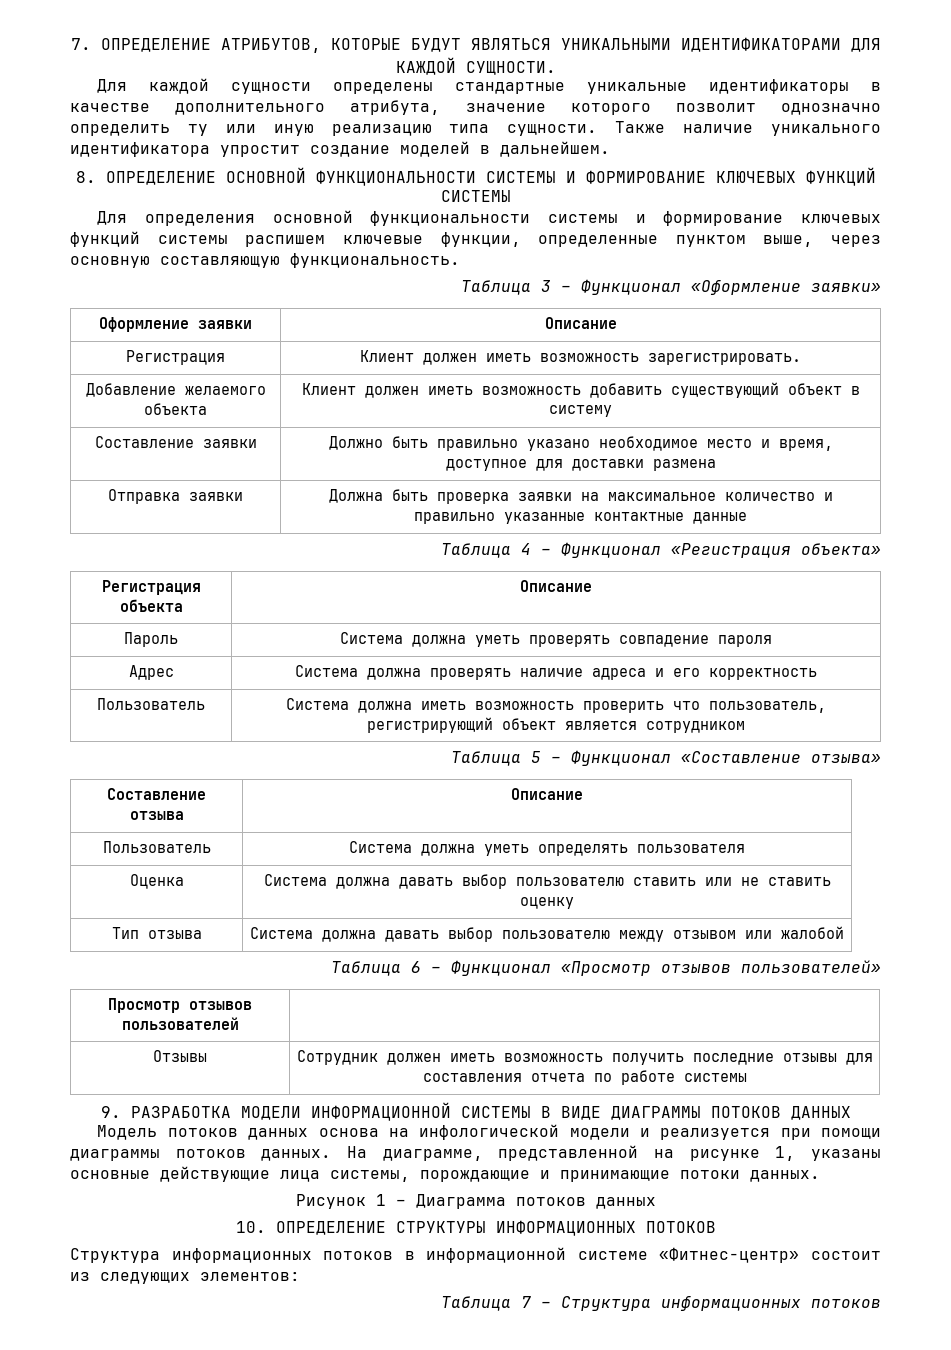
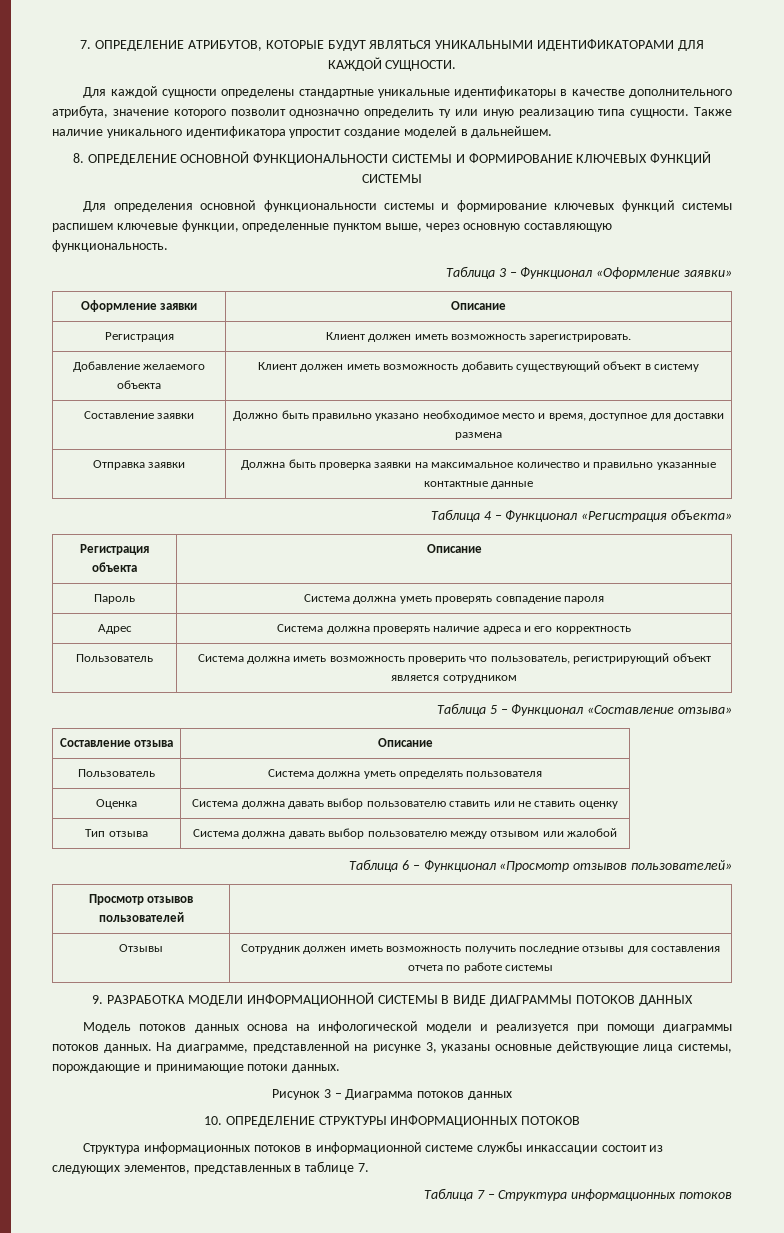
- На диаграмме, представленной на рисунке 1, указаны основные действующие лица системы, порождающие и принимающие потоки данных.
+ На диаграмме, представленной на рисунке 3, указаны основные действующие лица системы, порождающие и принимающие потоки данных.
- Рисунок 1 – Диаграмма потоков данных
+ Рисунок 3 – Диаграмма потоков данных
- Структура информационных потоков в информационной системе «Фитнес-центр» состоит из следующих элементов:
+ Структура информационных потоков в информационной системе службы инкассации состоит из следующих элементов, представленных в таблице 7.

